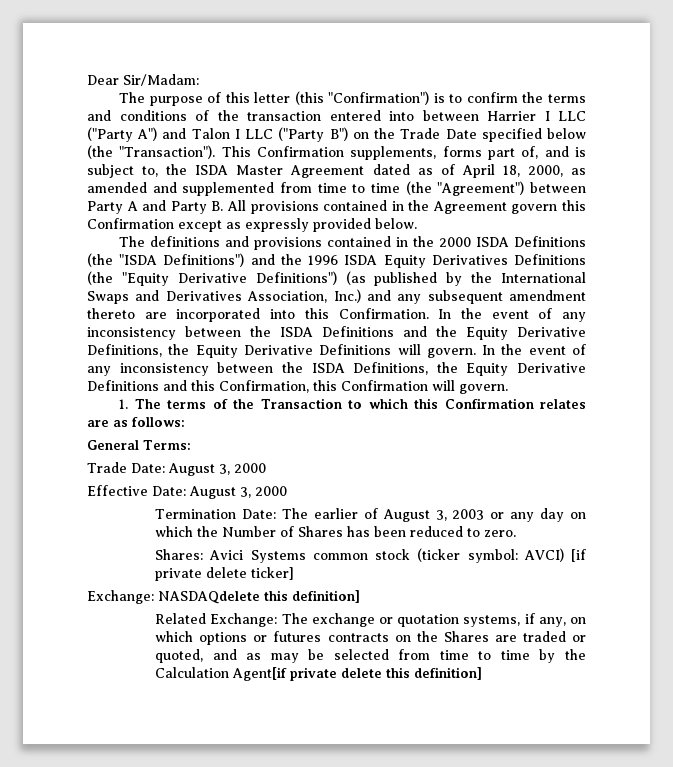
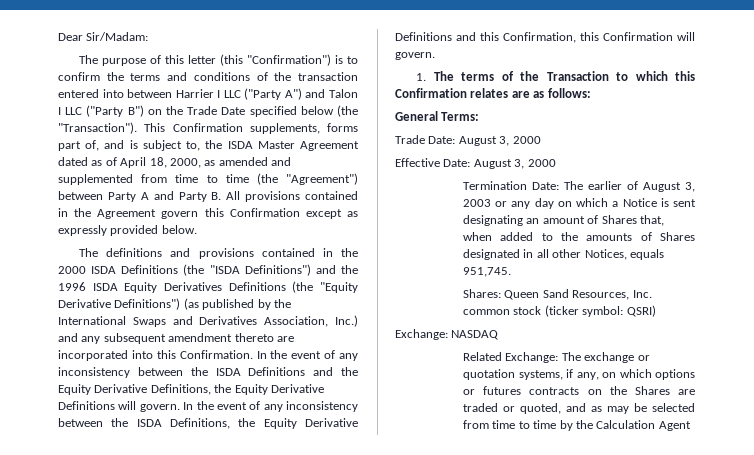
- Termination Date: The earlier of August 3, 2003 or any day on which the Number of Shares has been reduced to zero.
- Shares: Avici Systems common stock (ticker symbol: AVCI) [if private delete ticker]
- Exchange: NASDAQdelete this definition]
+ Termination Date: The earlier of August 3, 2003 or any day on which a Notice is sent designating an amount of Shares that, when added to the amounts of Shares designated in all other Notices, equals 951,745.
+ Shares: Queen Sand Resources, Inc. common stock (ticker symbol: QSRI)
+ Exchange: NASDAQ
- Related Exchange: The exchange or quotation systems, if any, on which options or futures contracts on the Shares are traded or quoted, and as may be selected from time to time by the Calculation Agent[if private delete this definition]
+ Related Exchange: The exchange or quotation systems, if any, on which options or futures contracts on the Shares are traded or quoted, and as may be selected from time to time by the Calculation Agent

